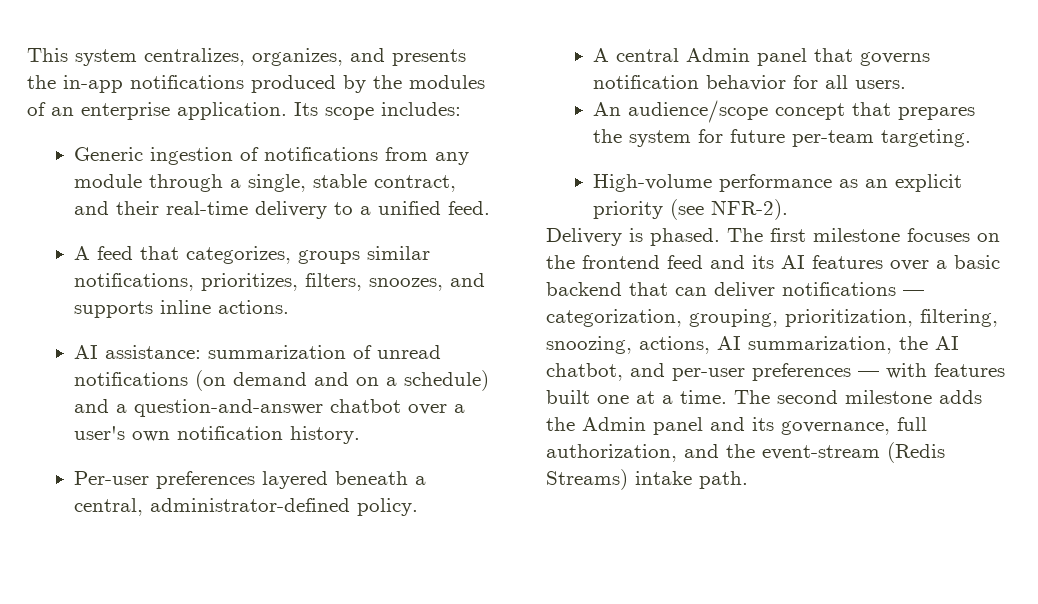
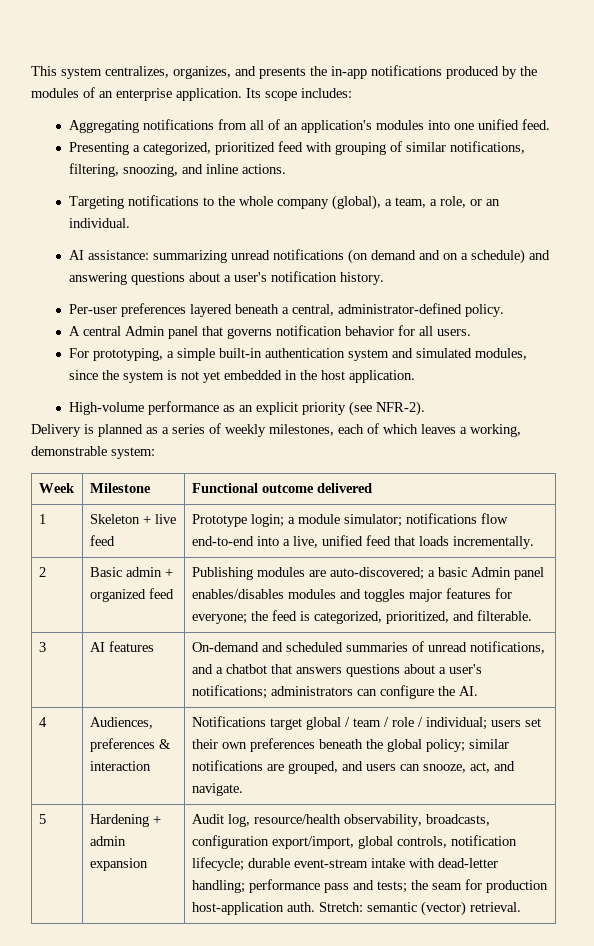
- Generic ingestion of notifications from any module through a single, stable contract, and their real-time delivery to a unified feed.
- A feed that categorizes, groups similar notifications, prioritizes, filters, snoozes, and supports inline actions.
+ Aggregating notifications from all of an application's modules into one unified feed.
+ Presenting a categorized, prioritized feed with grouping of similar notifications, filtering, snoozing, and inline actions.
+ Targeting notifications to the whole company (global), a team, a role, or an individual.
- AI assistance: summarization of unread notifications (on demand and on a schedule) and a question-and-answer chatbot over a user's own notification history.
+ AI assistance: summarizing unread notifications (on demand and on a schedule) and answering questions about a user's notification history.
- An audience/scope concept that prepares the system for future per-team targeting.
+ For prototyping, a simple built-in authentication system and simulated modules, since the system is not yet embedded in the host application.
- Delivery is phased. The first milestone focuses on the frontend feed and its AI features over a basic backend that can deliver notifications — categorization, grouping, prioritization, filtering, snoozing, actions, AI summarization, the AI chatbot, and per-user preferences — with features built one at a time. The second milestone adds the Admin panel and its governance, full authorization, and the event-stream (Redis Streams) intake path.
+ Delivery is planned as a series of weekly milestones, each of which leaves a working, demonstrable system:
+ Week | Milestone | Functional outcome delivered
+ 1 | Skeleton + live feed | Prototype login; a module simulator; notifications flow end-to-end into a live, unified feed that loads incrementally.
+ 2 | Basic admin + organized feed | Publishing modules are auto-discovered; a basic Admin panel enables/disables modules and toggles major features for everyone; the feed is categorized, prioritized, and filterable.
+ 3 | AI features | On-demand and scheduled summaries of unread notifications, and a chatbot that answers questions about a user's notifications; administrators can configure the AI.
+ 4 | Audiences, preferences & interaction | Notifications target global / team / role / individual; users set their own preferences beneath the global policy; similar notifications are grouped, and users can snooze, act, and navigate.
+ 5 | Hardening + admin expansion | Audit log, resource/health observability, broadcasts, configuration export/import, global controls, notification lifecycle; durable event-stream intake with dead-letter handling; performance pass and tests; the seam for production host-application auth. Stretch: semantic (vector) retrieval.

